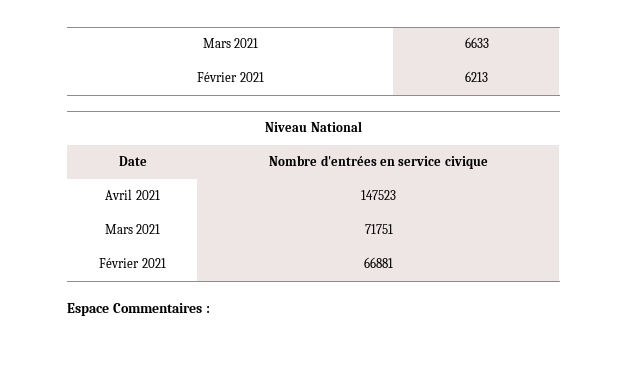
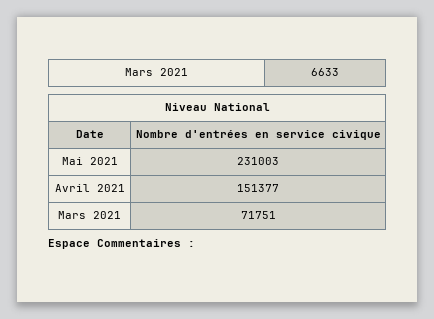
- Février 2021 | 6213
+ Mai 2021 | 231003
- Avril 2021 | 147523
+ Avril 2021 | 151377
- Février 2021 | 66881

